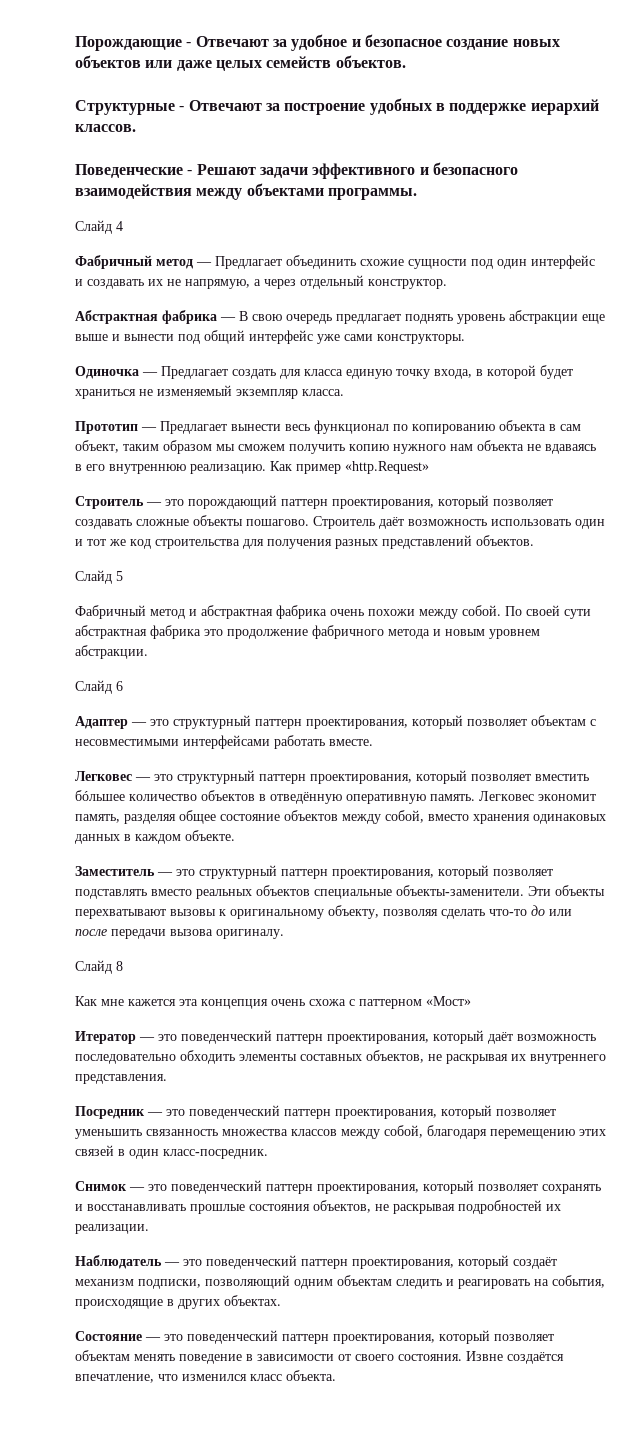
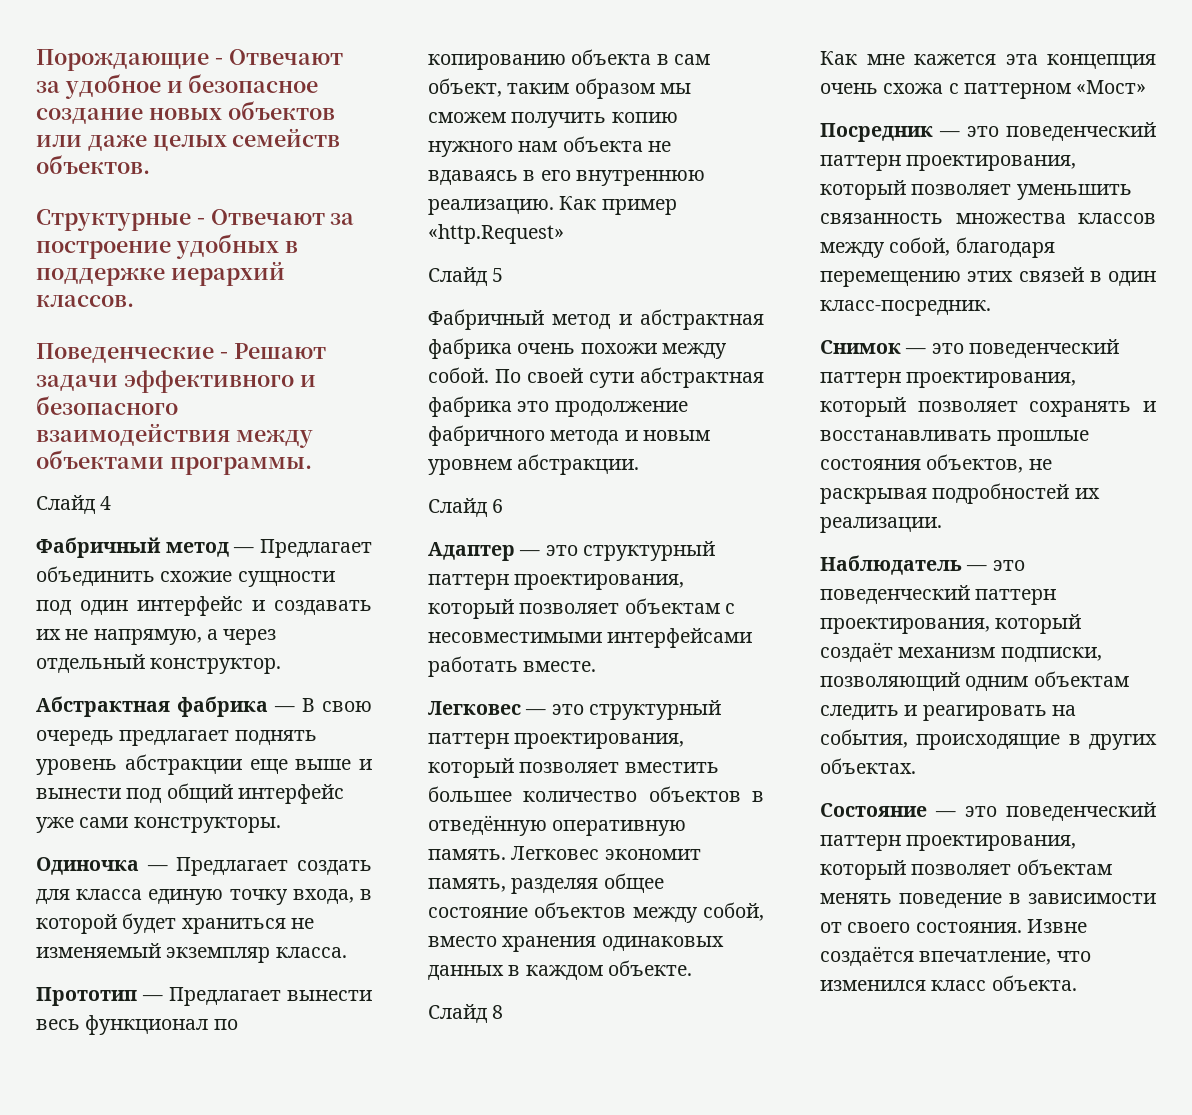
- Строитель — это порождающий паттерн проектирования, который позволяет создавать сложные объекты пошагово. Строитель даёт возможность использовать один и тот же код строительства для получения разных представлений объектов.
- Легковес — это структурный паттерн проектирования, который позволяет вместить бóльшее количество объектов в отведённую оперативную память.
+ Легковес — это структурный паттерн проектирования, который позволяет вместить большее количество объектов в отведённую оперативную память.
- Заместитель — это структурный паттерн проектирования, который позволяет подставлять вместо реальных объектов специальные объекты-заменители. Эти объекты перехватывают вызовы к оригинальному объекту, позволяя сделать что-то до или после передачи вызова оригиналу.
- Итератор — это поведенческий паттерн проектирования, который даёт возможность последовательно обходить элементы составных объектов, не раскрывая их внутреннего представления.

